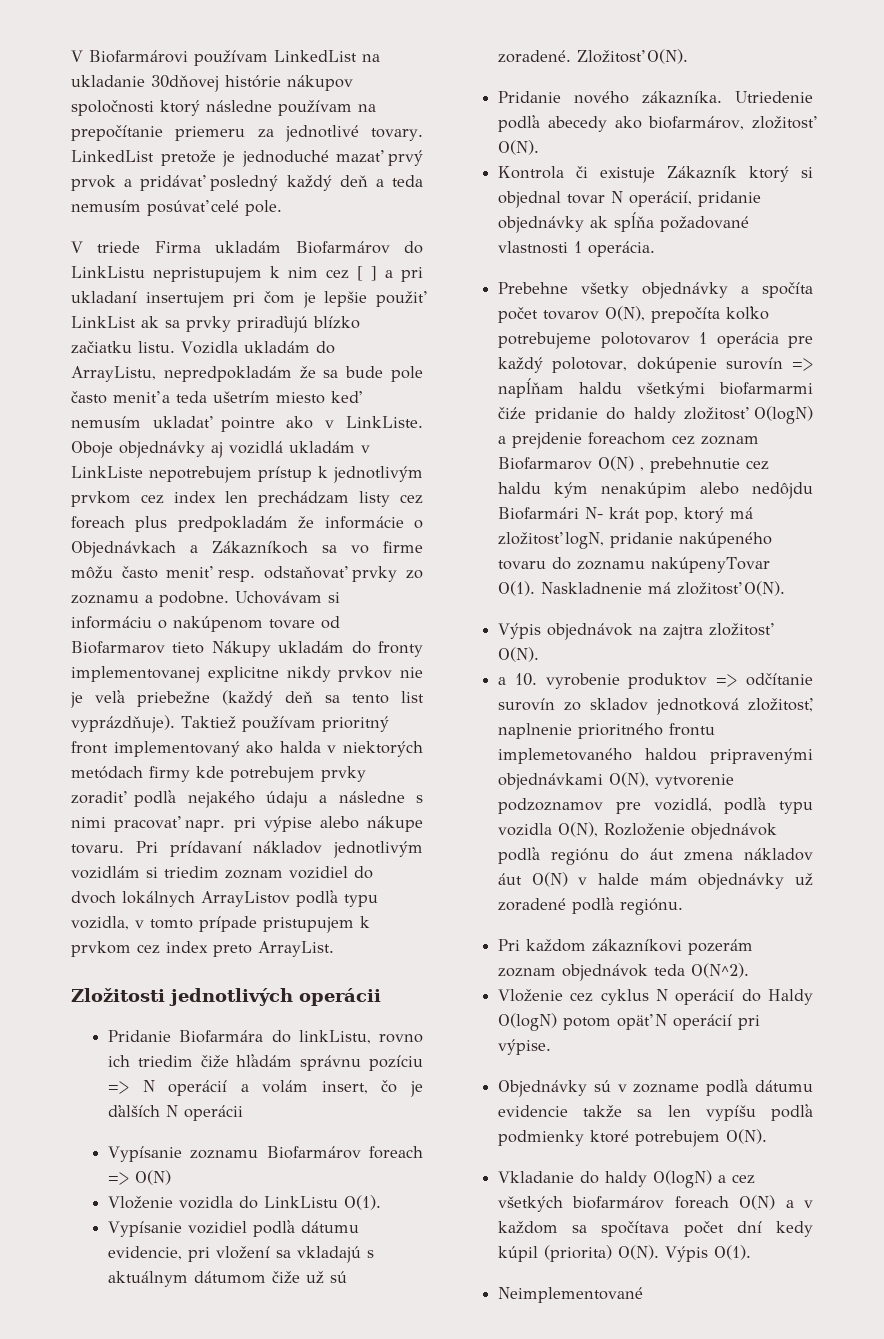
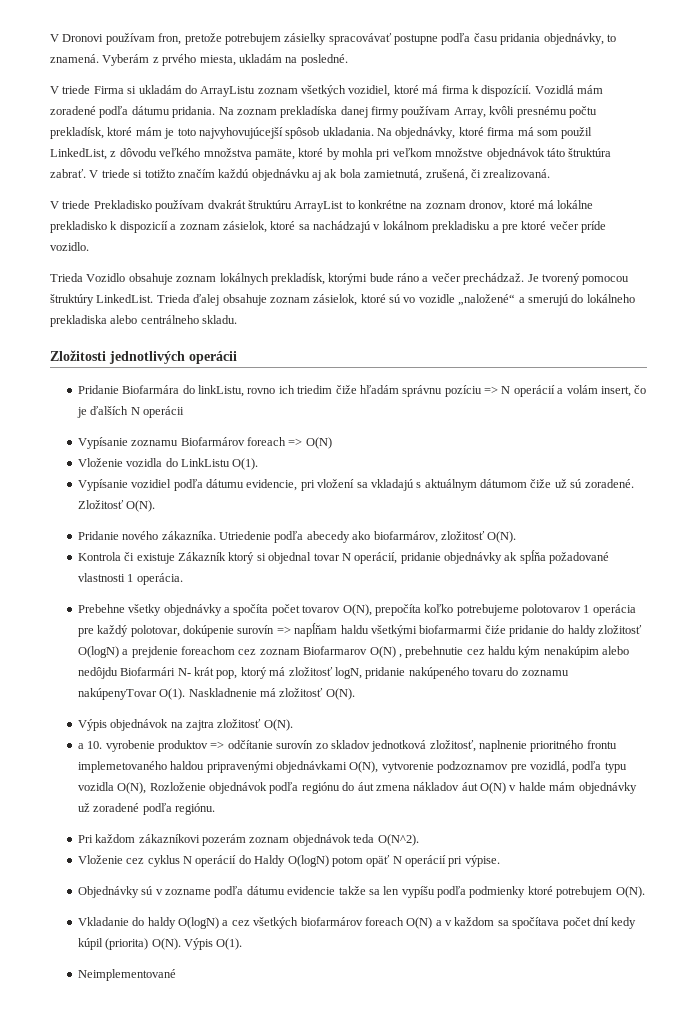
- V Biofarmárovi používam LinkedList na ukladanie 30dňovej histórie nákupov spoločnosti ktorý následne používam na prepočítanie priemeru za jednotlivé tovary. LinkedList pretože je jednoduché mazať prvý prvok a pridávať posledný každý deň a teda nemusím posúvať celé pole.
- V triede Firma ukladám Biofarmárov do LinkListu nepristupujem k nim cez [ ] a pri ukladaní insertujem pri čom je lepšie použiť LinkList ak sa prvky priraďujú blízko začiatku listu. Vozidla ukladám do ArrayListu, nepredpokladám že sa bude pole často meniť a teda ušetrím miesto keď nemusím ukladať pointre ako v LinkListe. Oboje objednávky aj vozidlá ukladám v LinkListe nepotrebujem prístup k jednotlivým prvkom cez index len prechádzam listy cez foreach plus predpokladám že informácie o Objednávkach a Zákazníkoch sa vo firme môžu často meniť resp. odstaňovať prvky zo zoznamu a podobne. Uchovávam si informáciu o nakúpenom tovare od Biofarmarov tieto Nákupy ukladám do fronty implementovanej explicitne nikdy prvkov nie je veľa priebežne (každý deň sa tento list vyprázdňuje). Taktiež používam prioritný front implementovaný ako halda v niektorých metódach firmy kde potrebujem prvky zoradiť podľa nejakého údaju a následne s nimi pracovať napr. pri výpise alebo nákupe tovaru. Pri prídavaní nákladov jednotlivým vozidlám si triedim zoznam vozidiel do dvoch lokálnych ArrayListov podľa typu vozidla, v tomto prípade pristupujem k prvkom cez index preto ArrayList.
+ V Dronovi používam fron, pretože potrebujem zásielky spracovávať postupne podľa času pridania objednávky, to znamená. Vyberám z prvého miesta, ukladám na posledné.
+ V triede Firma si ukladám do ArrayListu zoznam všetkých vozidiel, ktoré má firma k dispozícií. Vozidlá mám zoradené podľa dátumu pridania. Na zoznam prekladíska danej firmy používam Array, kvôli presnému počtu prekladísk, ktoré mám je toto najvyhovujúcejší spôsob ukladania. Na objednávky, ktoré firma má som použil LinkedList, z dôvodu veľkého množstva pamäte, ktoré by mohla pri veľkom množstve objednávok táto štruktúra zabrať. V triede si totižto značím každú objednávku aj ak bola zamietnutá, zrušená, či zrealizovaná.
+ V triede Prekladisko používam dvakrát štruktúru ArrayList to konkrétne na zoznam dronov, ktoré má lokálne prekladisko k dispozicíí a zoznam zásielok, ktoré sa nachádzajú v lokálnom prekladisku a pre ktoré večer príde vozidlo.
+ Trieda Vozidlo obsahuje zoznam lokálnych prekladísk, ktorými bude ráno a večer prechádzaž. Je tvorený pomocou štruktúry LinkedList. Trieda ďalej obsahuje zoznam zásielok, ktoré sú vo vozidle „naložené“ a smerujú do lokálneho prekladiska alebo centrálneho skladu.

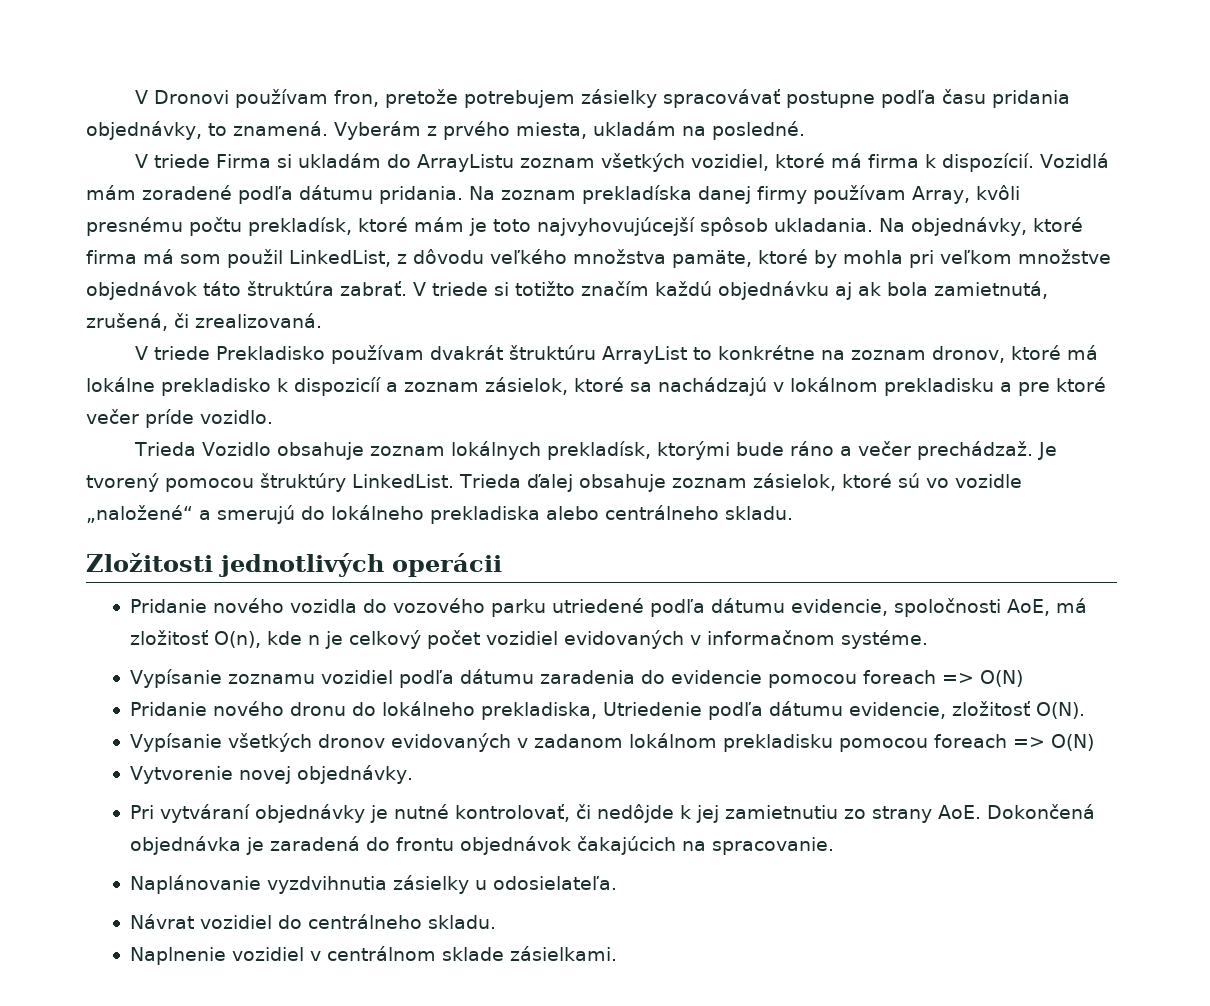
- Pridanie Biofarmára do linkListu, rovno ich triedim čiže hľadám správnu pozíciu => N operácií a volám insert, čo je ďalších N operácii
- Vypísanie zoznamu Biofarmárov foreach => O(N)
- Vloženie vozidla do LinkListu O(1).
- Vypísanie vozidiel podľa dátumu evidencie, pri vložení sa vkladajú s aktuálnym dátumom čiže už sú zoradené. Zložitosť O(N).
- Pridanie nového zákazníka. Utriedenie podľa abecedy ako biofarmárov, zložitosť O(N).
- Kontrola či existuje Zákazník ktorý si objednal tovar N operácií, pridanie objednávky ak spĺňa požadované vlastnosti 1 operácia.
- Prebehne všetky objednávky a spočíta počet tovarov O(N), prepočíta koľko potrebujeme polotovarov 1 operácia pre každý polotovar, dokúpenie surovín => napĺňam haldu všetkými biofarmarmi čiźe pridanie do haldy zložitosť O(logN) a prejdenie foreachom cez zoznam Biofarmarov O(N) , prebehnutie cez haldu kým nenakúpim alebo nedôjdu Biofarmári N- krát pop, ktorý má zložitosť logN, pridanie nakúpeného tovaru do zoznamu nakúpenyTovar O(1). Naskladnenie má zložitosť O(N).
- Výpis objednávok na zajtra zložitosť O(N).
- a 10. vyrobenie produktov => odčítanie surovín zo skladov jednotková zložitosť, naplnenie prioritného frontu implemetovaného haldou pripravenými objednávkami O(N), vytvorenie podzoznamov pre vozidlá, podľa typu vozidla O(N), Rozloženie objednávok podľa regiónu do áut zmena nákladov áut O(N) v halde mám objednávky už zoradené podľa regiónu.
- Pri každom zákazníkovi pozerám zoznam objednávok teda O(N^2).
- Vloženie cez cyklus N operácií do Haldy O(logN) potom opäť N operácií pri výpise.
- Objednávky sú v zozname podľa dátumu evidencie takže sa len vypíšu podľa podmienky ktoré potrebujem O(N).
- Vkladanie do haldy O(logN) a cez všetkých biofarmárov foreach O(N) a v každom sa spočítava počet dní kedy kúpil (priorita) O(N). Výpis O(1).
- Neimplementované
+ Pridanie nového vozidla do vozového parku utriedené podľa dátumu evidencie, spoločnosti AoE, má zložitosť O(n), kde n je celkový počet vozidiel evidovaných v informačnom systéme.
+ Vypísanie zoznamu vozidiel podľa dátumu zaradenia do evidencie pomocou foreach => O(N)
+ Pridanie nového dronu do lokálneho prekladiska, Utriedenie podľa dátumu evidencie, zložitosť O(N).
+ Vypísanie všetkých dronov evidovaných v zadanom lokálnom prekladisku pomocou foreach => O(N)
+ Vytvorenie novej objednávky.
+ Pri vytváraní objednávky je nutné kontrolovať, či nedôjde k jej zamietnutiu zo strany AoE. Dokončená objednávka je zaradená do frontu objednávok čakajúcich na spracovanie.
+ Naplánovanie vyzdvihnutia zásielky u odosielateľa.
+ Návrat vozidiel do centrálneho skladu.
+ Naplnenie vozidiel v centrálnom sklade zásielkami.

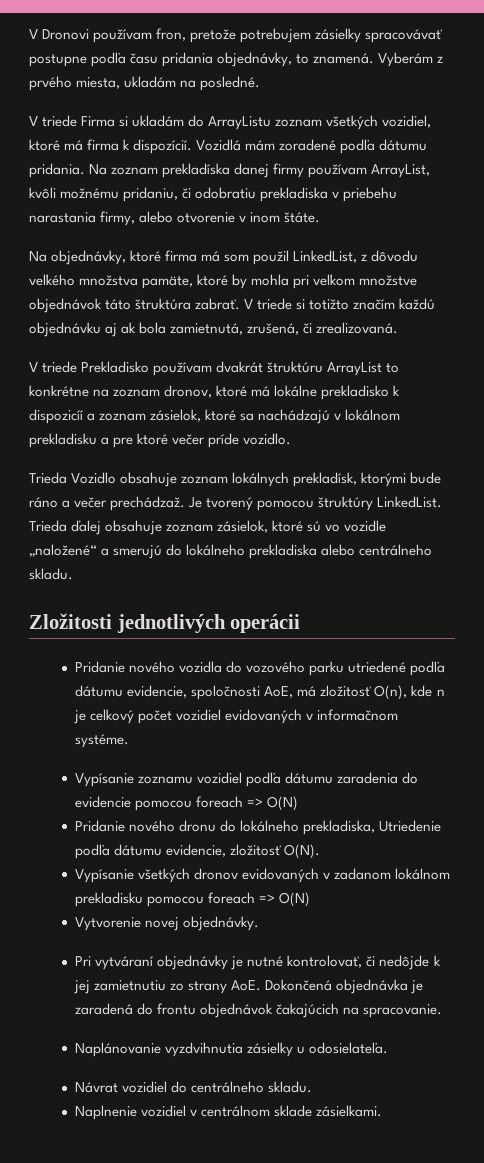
- Na zoznam prekladíska danej firmy používam Array, kvôli presnému počtu prekladísk, ktoré mám je toto najvyhovujúcejší spôsob ukladania. Na objednávky, ktoré firma má som použil LinkedList, z dôvodu veľkého množstva pamäte, ktoré by mohla pri veľkom množstve objednávok táto štruktúra zabrať.
+ Na zoznam prekladíska danej firmy používam ArrayList, kvôli možnému pridaniu, či odobratiu prekladiska v priebehu narastania firmy, alebo otvorenie v inom štáte.
+ Na objednávky, ktoré firma má som použil LinkedList, z dôvodu veľkého množstva pamäte, ktoré by mohla pri veľkom množstve objednávok táto štruktúra zabrať.

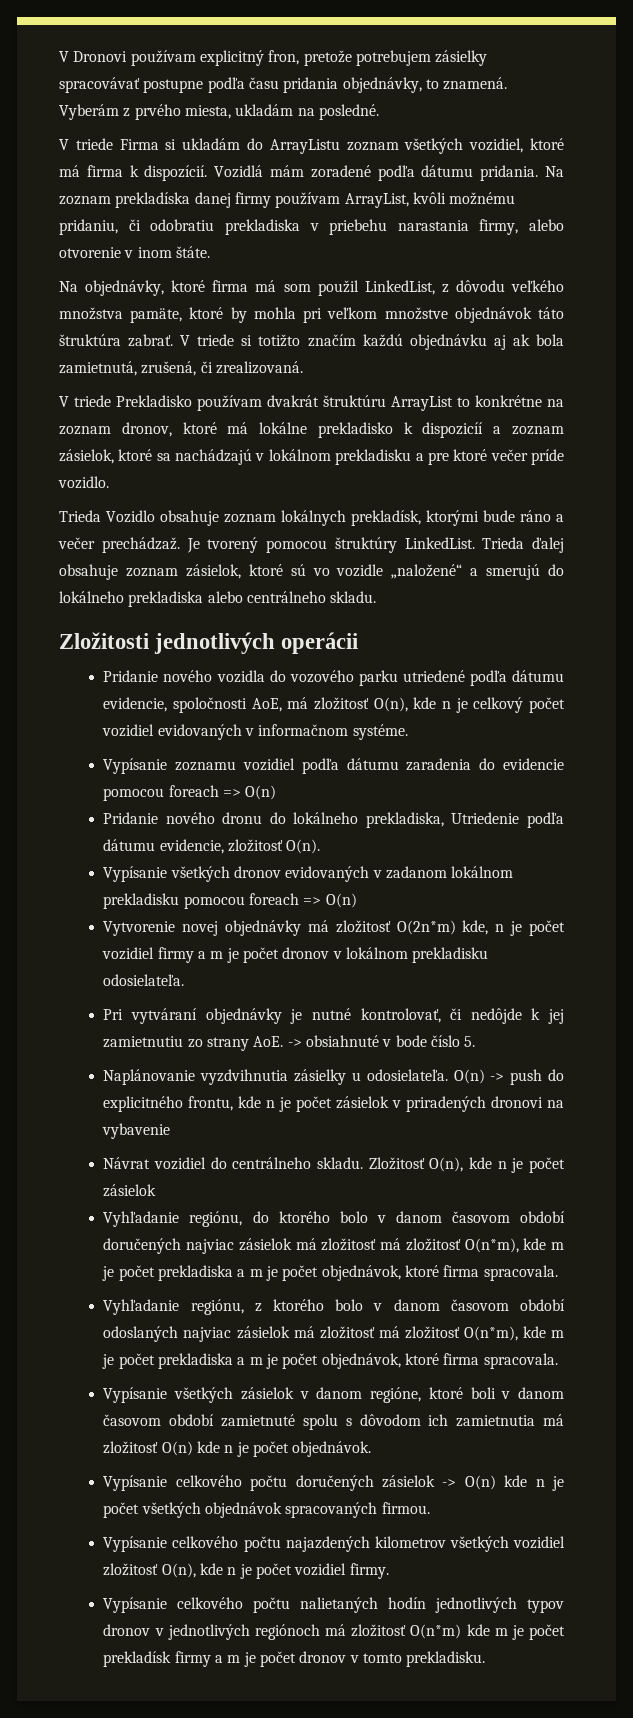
- V Dronovi používam fron, pretože potrebujem zásielky spracovávať postupne podľa času pridania objednávky, to znamená.
+ V Dronovi používam explicitný fron, pretože potrebujem zásielky spracovávať postupne podľa času pridania objednávky, to znamená.
- Vypísanie zoznamu vozidiel podľa dátumu zaradenia do evidencie pomocou foreach => O(N)
+ Vypísanie zoznamu vozidiel podľa dátumu zaradenia do evidencie pomocou foreach => O(n)
- Pridanie nového dronu do lokálneho prekladiska, Utriedenie podľa dátumu evidencie, zložitosť O(N).
+ Pridanie nového dronu do lokálneho prekladiska, Utriedenie podľa dátumu evidencie, zložitosť O(n).
- Vypísanie všetkých dronov evidovaných v zadanom lokálnom prekladisku pomocou foreach => O(N)
+ Vypísanie všetkých dronov evidovaných v zadanom lokálnom prekladisku pomocou foreach => O(n)
- Vytvorenie novej objednávky.
+ Vytvorenie novej objednávky má zložitosť O(2n*m) kde, n je počet vozidiel firmy a m je počet dronov v lokálnom prekladisku odosielateľa.
- Pri vytváraní objednávky je nutné kontrolovať, či nedôjde k jej zamietnutiu zo strany AoE. Dokončená objednávka je zaradená do frontu objednávok čakajúcich na spracovanie.
+ Pri vytváraní objednávky je nutné kontrolovať, či nedôjde k jej zamietnutiu zo strany AoE. -> obsiahnuté v bode číslo 5.
+ O(n) -> push do explicitného frontu, kde n je počet zásielok v priradených dronovi na vybavenie
- Návrat vozidiel do centrálneho skladu.
- Naplnenie vozidiel v centrálnom sklade zásielkami.
+ Návrat vozidiel do centrálneho skladu. Zložitosť O(n), kde n je počet zásielok
+ Vyhľadanie regiónu, do ktorého bolo v danom časovom období doručených najviac zásielok má zložitosť má zložitosť O(n*m), kde m je počet prekladiska a m je počet objednávok, ktoré firma spracovala.
+ Vyhľadanie regiónu, z ktorého bolo v danom časovom období odoslaných najviac zásielok má zložitosť má zložitosť O(n*m), kde m je počet prekladiska a m je počet objednávok, ktoré firma spracovala.
+ Vypísanie všetkých zásielok v danom regióne, ktoré boli v danom časovom období zamietnuté spolu s dôvodom ich zamietnutia má zložitosť O(n) kde n je počet objednávok.
+ Vypísanie celkového počtu doručených zásielok -> O(n) kde n je počet všetkých objednávok spracovaných firmou.
+ Vypísanie celkového počtu najazdených kilometrov všetkých vozidiel zložitosť O(n), kde n je počet vozidiel firmy.
+ Vypísanie celkového počtu nalietaných hodín jednotlivých typov dronov v jednotlivých regiónoch má zložitosť O(n*m) kde m je počet prekladísk firmy a m je počet dronov v tomto prekladisku.

